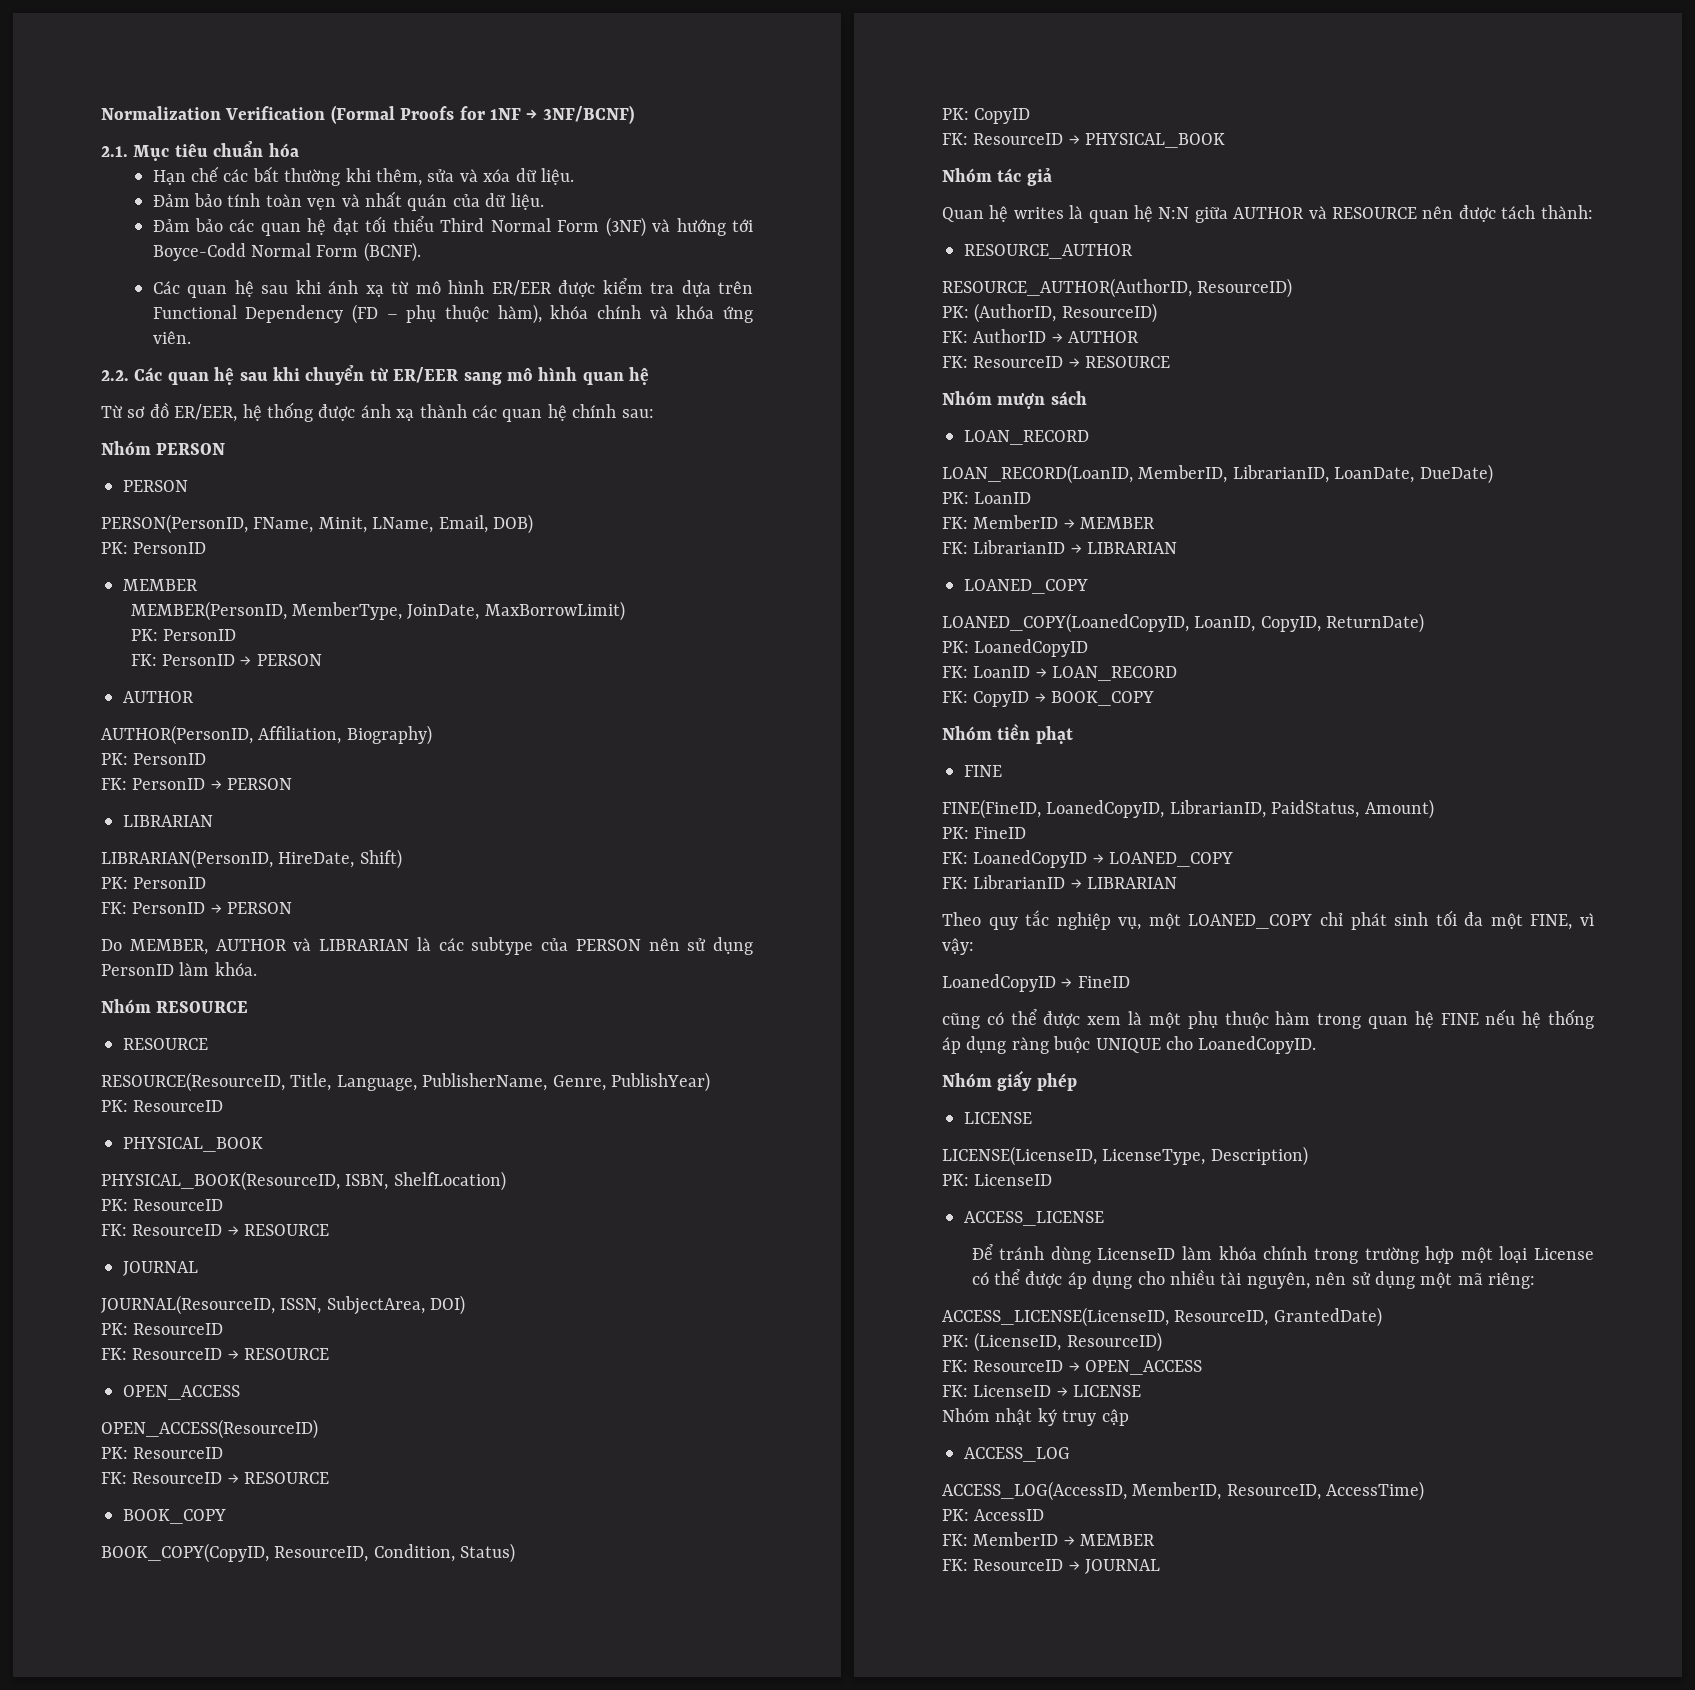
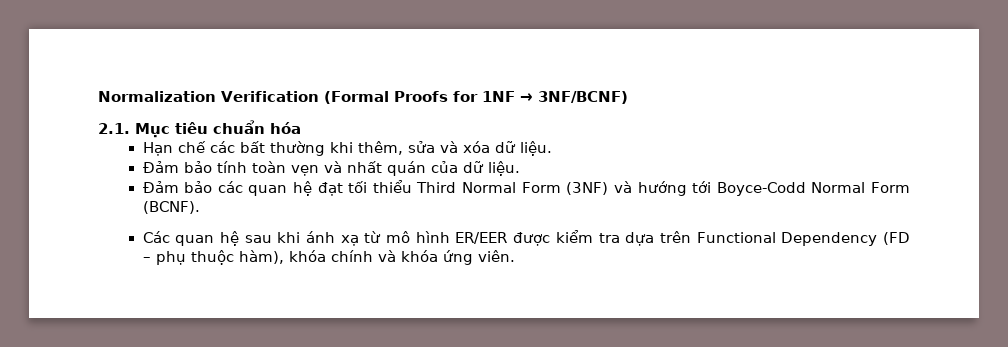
- 2.2. Các quan hệ sau khi chuyển từ ER/EER sang mô hình quan hệ
- Từ sơ đồ ER/EER, hệ thống được ánh xạ thành các quan hệ chính sau:
- Nhóm PERSON
- PERSON
- PERSON(PersonID, FName, Minit, LName, Email, DOB)
- PK: PersonID
- MEMBER
- MEMBER(PersonID, MemberType, JoinDate, MaxBorrowLimit)
- PK: PersonID
- FK: PersonID → PERSON
- AUTHOR
- AUTHOR(PersonID, Affiliation, Biography)
- PK: PersonID
- FK: PersonID → PERSON
- LIBRARIAN
- LIBRARIAN(PersonID, HireDate, Shift)
- PK: PersonID
- FK: PersonID → PERSON
- Do MEMBER, AUTHOR và LIBRARIAN là các subtype của PERSON nên sử dụng PersonID làm khóa.
- Nhóm RESOURCE
- RESOURCE
- RESOURCE(ResourceID, Title, Language, PublisherName, Genre, PublishYear)
- PK: ResourceID
- PHYSICAL_BOOK
- PHYSICAL_BOOK(ResourceID, ISBN, ShelfLocation)
- PK: ResourceID
- FK: ResourceID → RESOURCE
- JOURNAL
- JOURNAL(ResourceID, ISSN, SubjectArea, DOI)
- PK: ResourceID
- FK: ResourceID → RESOURCE
- OPEN_ACCESS
- OPEN_ACCESS(ResourceID)
- PK: ResourceID
- FK: ResourceID → RESOURCE
- BOOK_COPY
- BOOK_COPY(CopyID, ResourceID, Condition, Status)
- PK: CopyID
- FK: ResourceID → PHYSICAL_BOOK
- Nhóm tác giả
- Quan hệ writes là quan hệ N:N giữa AUTHOR và RESOURCE nên được tách thành:
- RESOURCE_AUTHOR
- RESOURCE_AUTHOR(AuthorID, ResourceID)
- PK: (AuthorID, ResourceID)
- FK: AuthorID → AUTHOR
- FK: ResourceID → RESOURCE
- Nhóm mượn sách
- LOAN_RECORD
- LOAN_RECORD(LoanID, MemberID, LibrarianID, LoanDate, DueDate)
- PK: LoanID
- FK: MemberID → MEMBER
- FK: LibrarianID → LIBRARIAN
- LOANED_COPY
- LOANED_COPY(LoanedCopyID, LoanID, CopyID, ReturnDate)
- PK: LoanedCopyID
- FK: LoanID → LOAN_RECORD
- FK: CopyID → BOOK_COPY
- Nhóm tiền phạt
- FINE
- FINE(FineID, LoanedCopyID, LibrarianID, PaidStatus, Amount)
- PK: FineID
- FK: LoanedCopyID → LOANED_COPY
- FK: LibrarianID → LIBRARIAN
- Theo quy tắc nghiệp vụ, một LOANED_COPY chỉ phát sinh tối đa một FINE, vì vậy:
- LoanedCopyID → FineID
- cũng có thể được xem là một phụ thuộc hàm trong quan hệ FINE nếu hệ thống áp dụng ràng buộc UNIQUE cho LoanedCopyID.
- Nhóm giấy phép
- LICENSE
- LICENSE(LicenseID, LicenseType, Description)
- PK: LicenseID
- ACCESS_LICENSE
- Để tránh dùng LicenseID làm khóa chính trong trường hợp một loại License có thể được áp dụng cho nhiều tài nguyên, nên sử dụng một mã riêng:
- ACCESS_LICENSE(LicenseID, ResourceID, GrantedDate)
- PK: (LicenseID, ResourceID)
- FK: ResourceID → OPEN_ACCESS
- FK: LicenseID → LICENSE
- Nhóm nhật ký truy cập
- ACCESS_LOG
- ACCESS_LOG(AccessID, MemberID, ResourceID, AccessTime)
- PK: AccessID
- FK: MemberID → MEMBER
- FK: ResourceID → JOURNAL

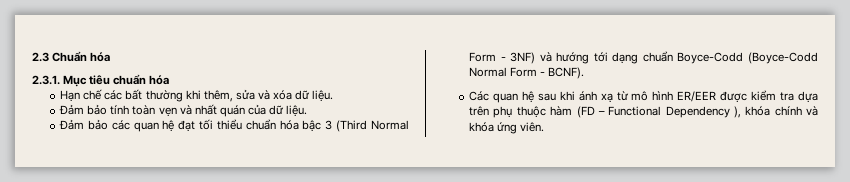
- Normalization Verification (Formal Proofs for 1NF → 3NF/BCNF)
- 2.1. Mục tiêu chuẩn hóa
+ 2.3 Chuẩn hóa
+ 2.3.1. Mục tiêu chuẩn hóa
- Đảm bảo các quan hệ đạt tối thiểu Third Normal Form (3NF) và hướng tới Boyce-Codd Normal Form (BCNF).
+ Đảm bảo các quan hệ đạt tối thiểu chuẩn hóa bậc 3 (Third Normal Form - 3NF) và hướng tới dạng chuẩn Boyce-Codd (Boyce-Codd Normal Form - BCNF).
- Các quan hệ sau khi ánh xạ từ mô hình ER/EER được kiểm tra dựa trên Functional Dependency (FD – phụ thuộc hàm), khóa chính và khóa ứng viên.
+ Các quan hệ sau khi ánh xạ từ mô hình ER/EER được kiểm tra dựa trên phụ thuộc hàm (FD – Functional Dependency ), khóa chính và khóa ứng viên.

